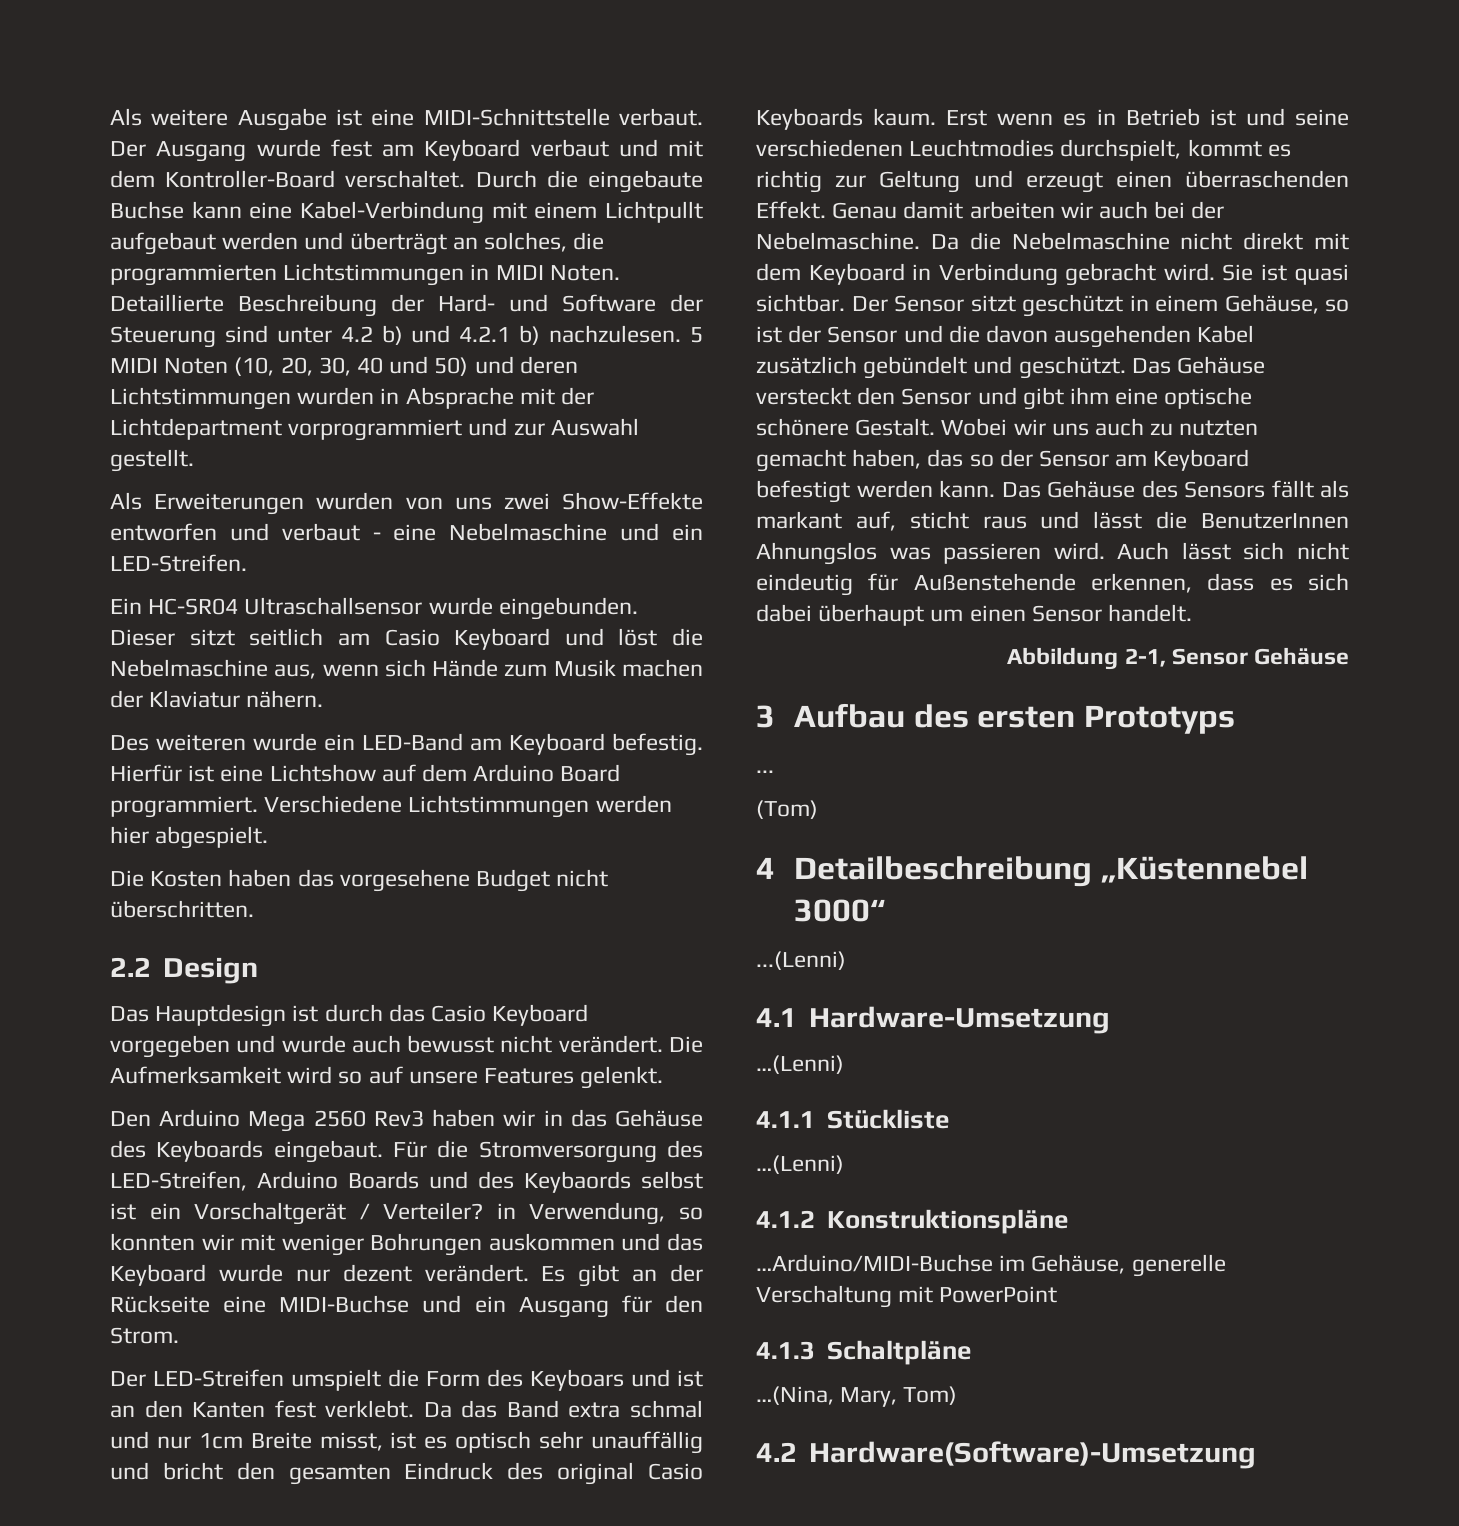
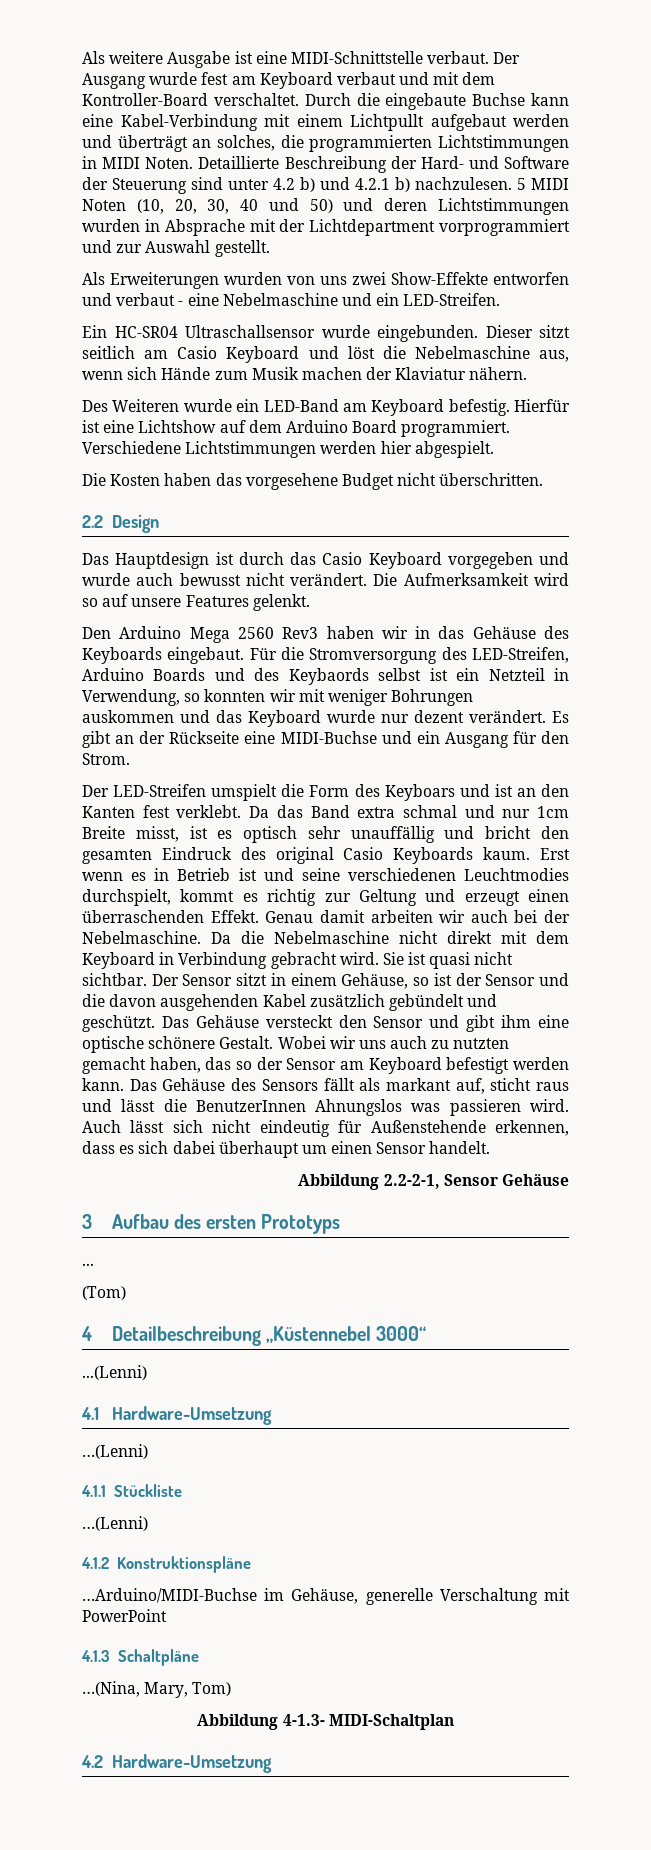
- Des weiteren wurde ein LED-Band am Keyboard befestig.
+ Des Weiteren wurde ein LED-Band am Keyboard befestig.
- Für die Stromversorgung des LED-Streifen, Arduino Boards und des Keybaords selbst ist ein Vorschaltgerät / Verteiler? in Verwendung, so konnten wir mit weniger Bohrungen auskommen und das Keyboard wurde nur dezent verändert.
+ Für die Stromversorgung des LED-Streifen, Arduino Boards und des Keybaords selbst ist ein Netzteil in Verwendung, so konnten wir mit weniger Bohrungen auskommen und das Keyboard wurde nur dezent verändert.
- Sie ist quasi sichtbar.
+ Sie ist quasi nicht sichtbar.
- Der Sensor sitzt geschützt in einem Gehäuse, so ist der Sensor und die davon ausgehenden Kabel zusätzlich gebündelt und geschützt.
+ Der Sensor sitzt in einem Gehäuse, so ist der Sensor und die davon ausgehenden Kabel zusätzlich gebündelt und geschützt.
- Abbildung 2-1, Sensor Gehäuse
+ Abbildung 2.2-2-1, Sensor Gehäuse
- 4.2 Hardware(Software)-Umsetzung
+ Abbildung 4-1.3- MIDI-Schaltplan
+ 4.2 Hardware-Umsetzung

